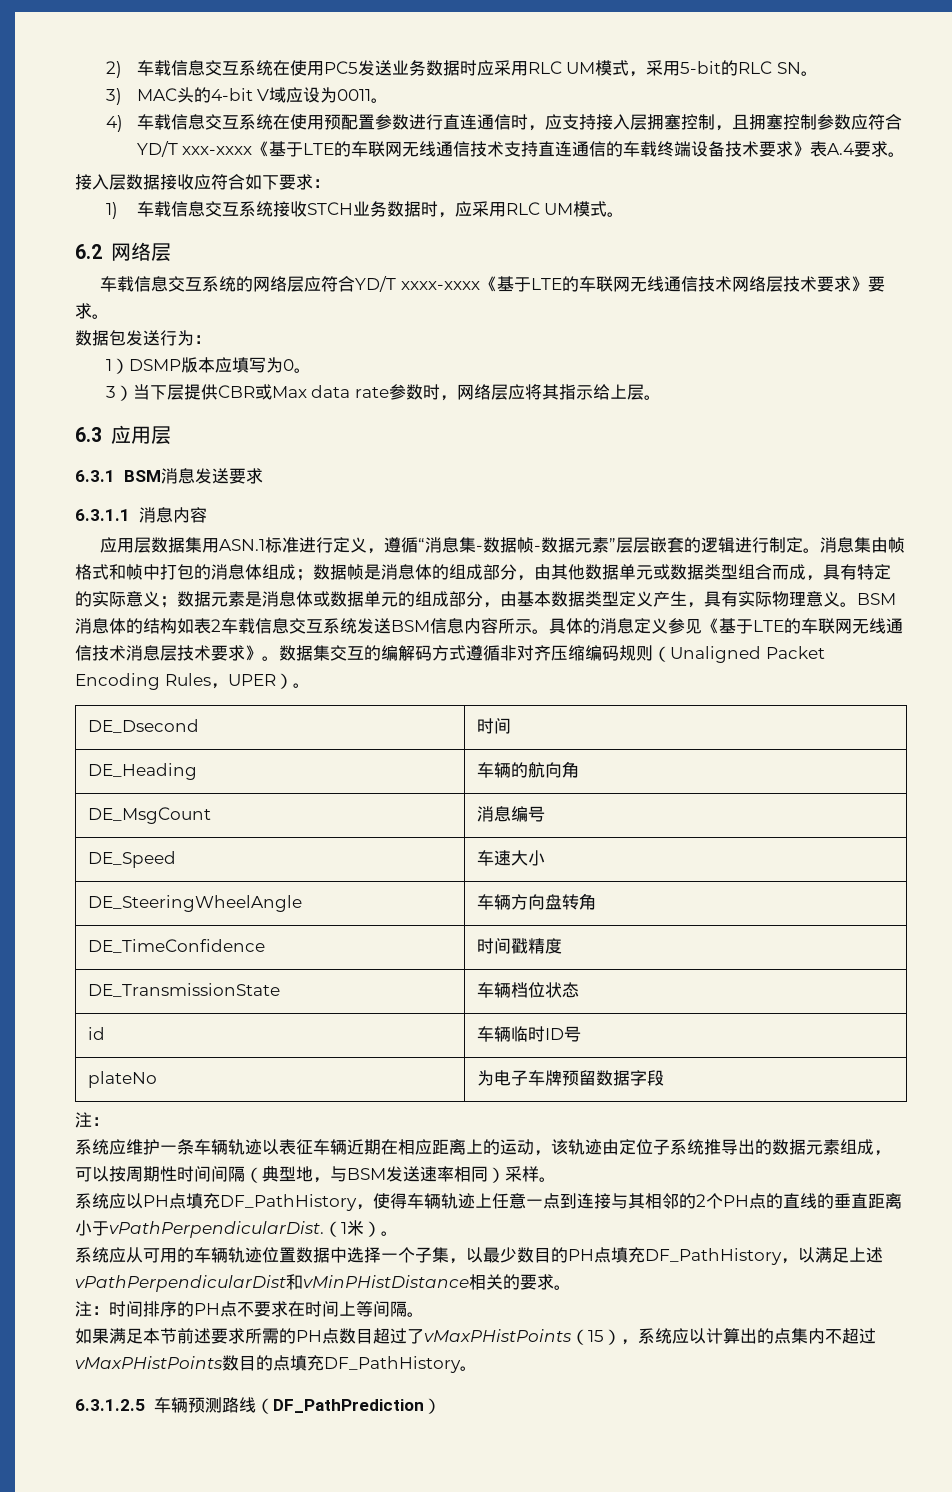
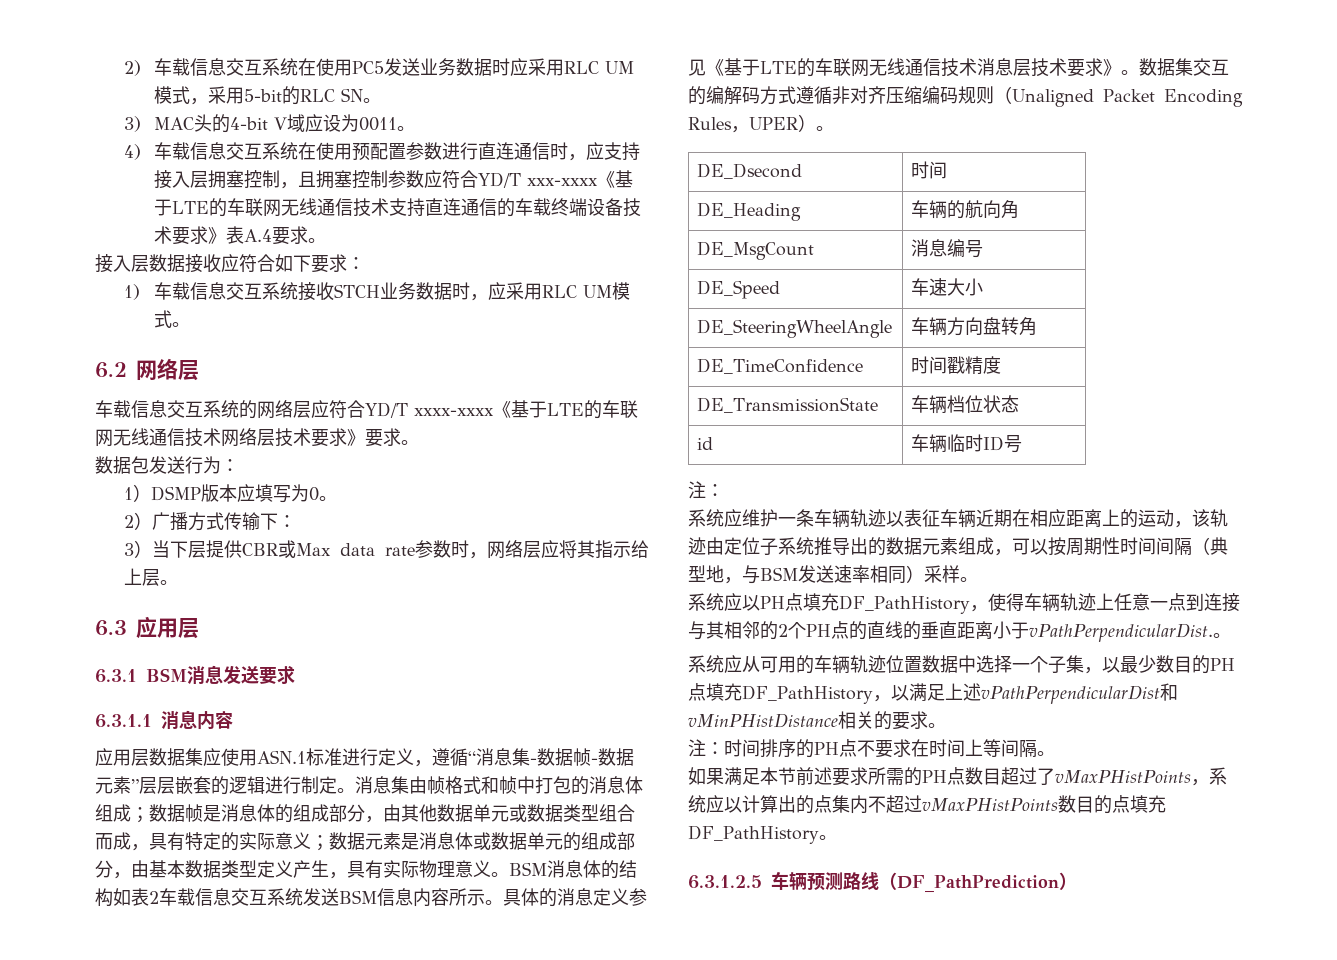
+ 2）广播方式传输下：
- 应用层数据集用ASN.1标准进行定义，遵循“消息集-数据帧-数据元素”层层嵌套的逻辑进行制定。
+ 应用层数据集应使用ASN.1标准进行定义，遵循“消息集-数据帧-数据元素”层层嵌套的逻辑进行制定。
- plateNo | 为电子车牌预留数据字段
- 系统应以PH点填充DF_PathHistory，使得车辆轨迹上任意一点到连接与其相邻的2个PH点的直线的垂直距离小于vPathPerpendicularDist.（1米）。
+ 系统应以PH点填充DF_PathHistory，使得车辆轨迹上任意一点到连接与其相邻的2个PH点的直线的垂直距离小于vPathPerpendicularDist.。
- 如果满足本节前述要求所需的PH点数目超过了vMaxPHistPoints（15），系统应以计算出的点集内不超过vMaxPHistPoints数目的点填充DF_PathHistory。
+ 如果满足本节前述要求所需的PH点数目超过了vMaxPHistPoints，系统应以计算出的点集内不超过vMaxPHistPoints数目的点填充DF_PathHistory。

